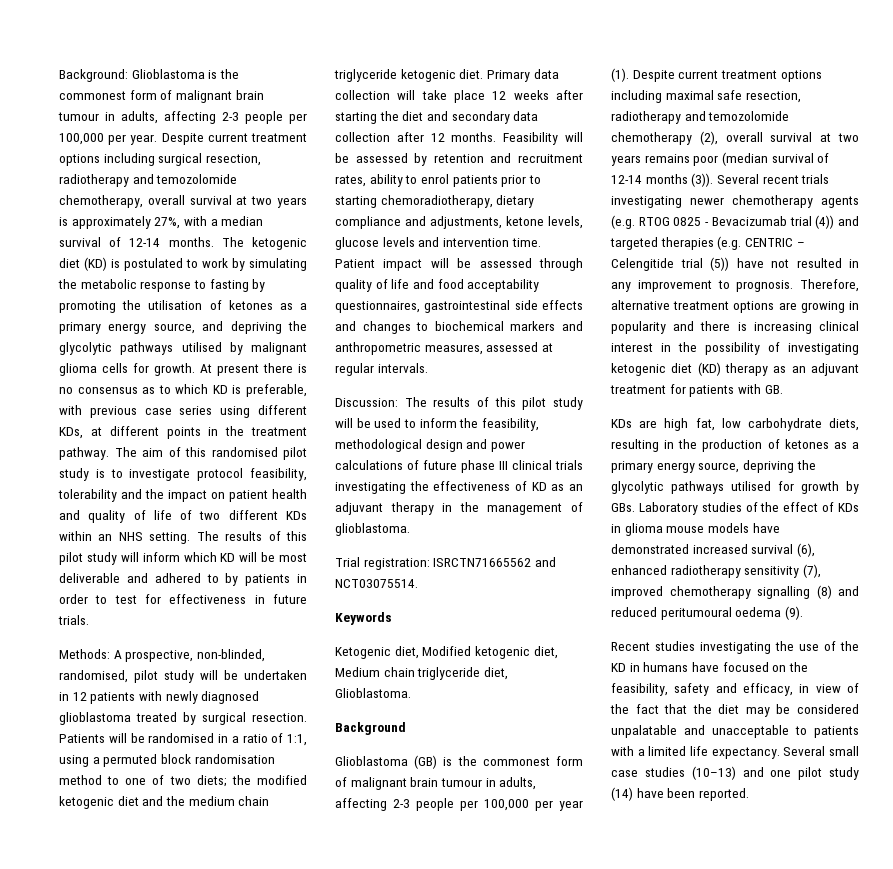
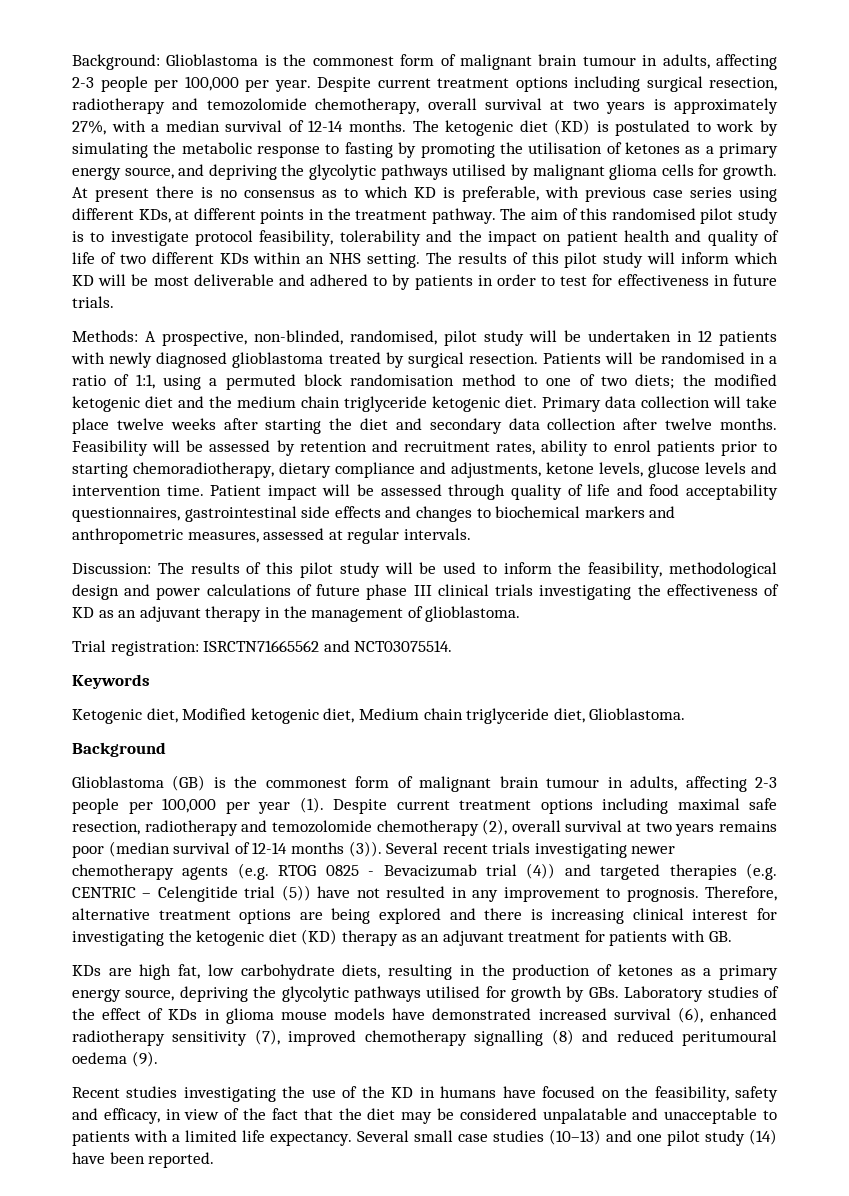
- Primary data collection will take place 12 weeks after starting the diet and secondary data collection after 12 months.
+ Primary data collection will take place twelve weeks after starting the diet and secondary data collection after twelve months.
- Therefore, alternative treatment options are growing in popularity and there is increasing clinical interest in the possibility of investigating ketogenic diet (KD) therapy as an adjuvant treatment for patients with GB.
+ Therefore, alternative treatment options are being explored and there is increasing clinical interest for investigating the ketogenic diet (KD) therapy as an adjuvant treatment for patients with GB.

